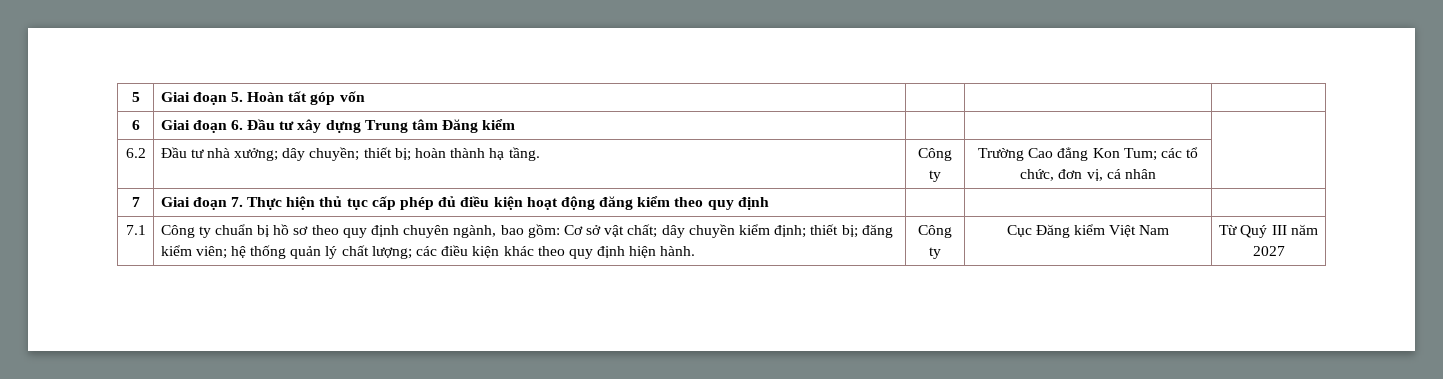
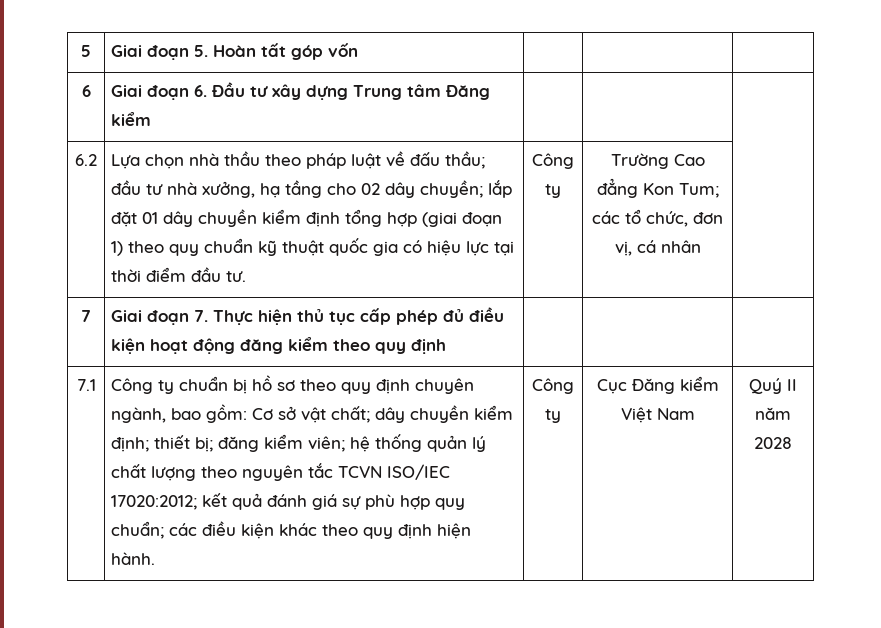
- Đầu tư nhà xưởng; dây chuyền; thiết bị; hoàn thành hạ tầng.
+ Lựa chọn nhà thầu theo pháp luật về đấu thầu; đầu tư nhà xưởng, hạ tầng cho 02 dây chuyền; lắp đặt 01 dây chuyền kiểm định tổng hợp (giai đoạn 1) theo quy chuẩn kỹ thuật quốc gia có hiệu lực tại thời điểm đầu tư.
- Công ty chuẩn bị hồ sơ theo quy định chuyên ngành, bao gồm: Cơ sở vật chất; dây chuyền kiểm định; thiết bị; đăng kiểm viên; hệ thống quản lý chất lượng; các điều kiện khác theo quy định hiện hành.
+ Công ty chuẩn bị hồ sơ theo quy định chuyên ngành, bao gồm: Cơ sở vật chất; dây chuyền kiểm định; thiết bị; đăng kiểm viên; hệ thống quản lý chất lượng theo nguyên tắc TCVN ISO/IEC 17020:2012; kết quả đánh giá sự phù hợp quy chuẩn; các điều kiện khác theo quy định hiện hành.
- Từ Quý III năm 2027
+ Quý II năm 2028

